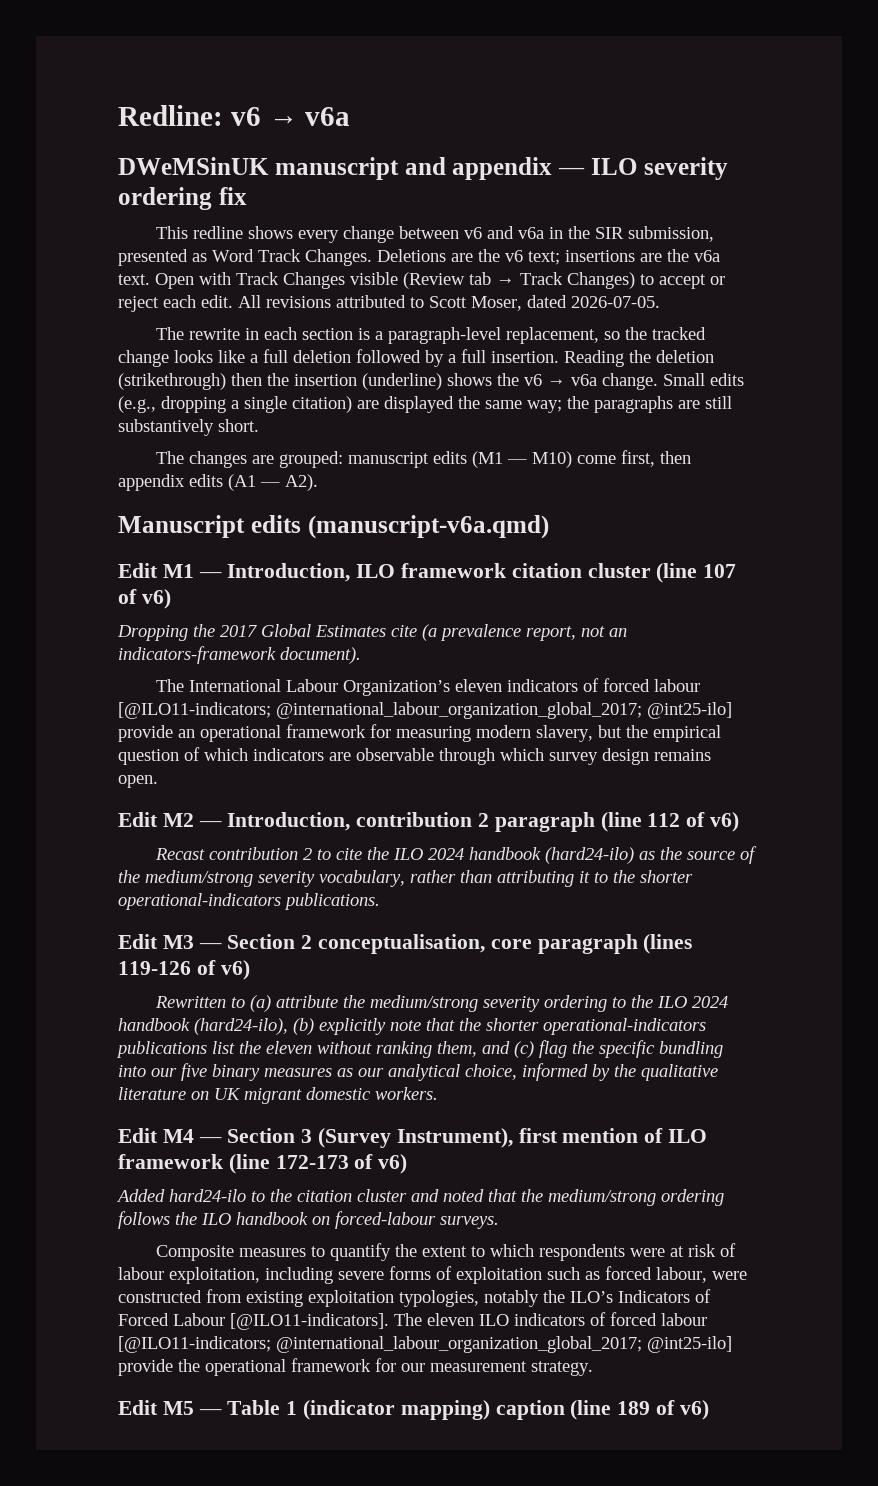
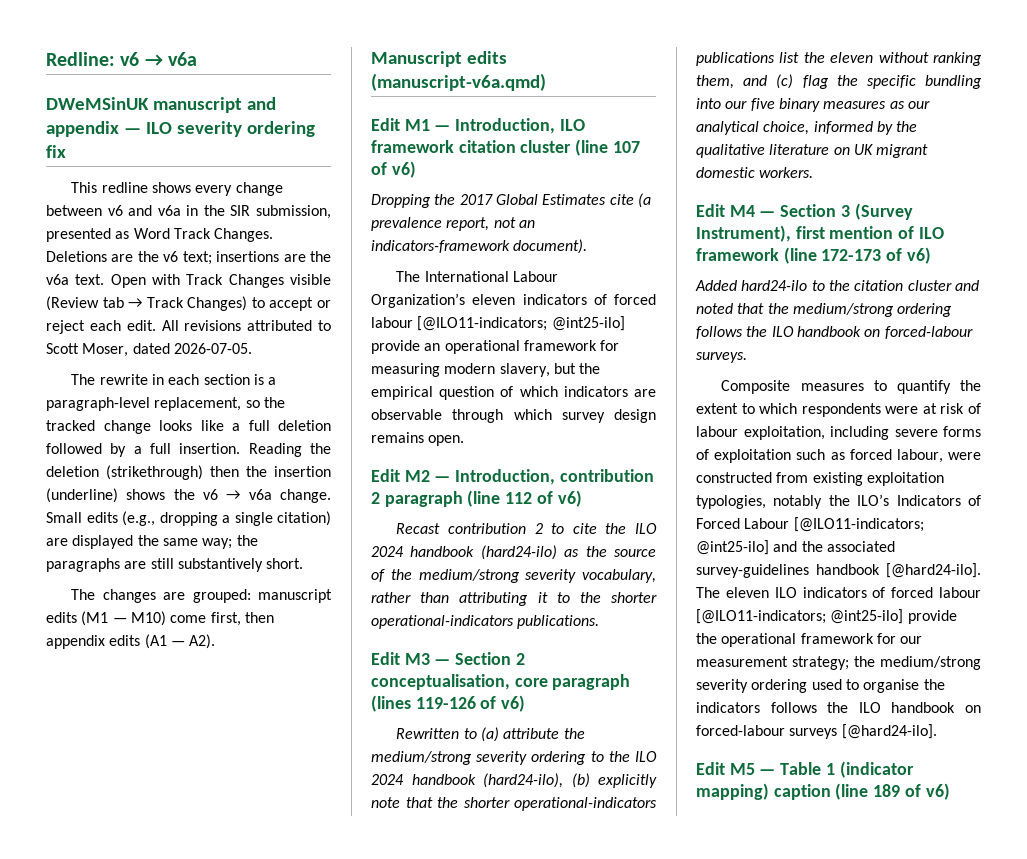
- The International Labour Organization’s eleven indicators of forced labour [@ILO11-indicators; @international_labour_organization_global_2017; @int25-ilo] provide an operational framework for measuring modern slavery, but the empirical question of which indicators are observable through which survey design remains open.
+ The International Labour Organization’s eleven indicators of forced labour [@ILO11-indicators; @int25-ilo] provide an operational framework for measuring modern slavery, but the empirical question of which indicators are observable through which survey design remains open.
- Composite measures to quantify the extent to which respondents were at risk of labour exploitation, including severe forms of exploitation such as forced labour, were constructed from existing exploitation typologies, notably the ILO’s Indicators of Forced Labour [@ILO11-indicators].
+ Composite measures to quantify the extent to which respondents were at risk of labour exploitation, including severe forms of exploitation such as forced labour, were constructed from existing exploitation typologies, notably the ILO’s Indicators of Forced Labour [@ILO11-indicators; @int25-ilo] and the associated survey-guidelines handbook [@hard24-ilo].
- The eleven ILO indicators of forced labour [@ILO11-indicators; @international_labour_organization_global_2017; @int25-ilo] provide the operational framework for our measurement strategy.
+ The eleven ILO indicators of forced labour [@ILO11-indicators; @int25-ilo] provide the operational framework for our measurement strategy; the medium/strong severity ordering used to organise the indicators follows the ILO handbook on forced-labour surveys [@hard24-ilo].

